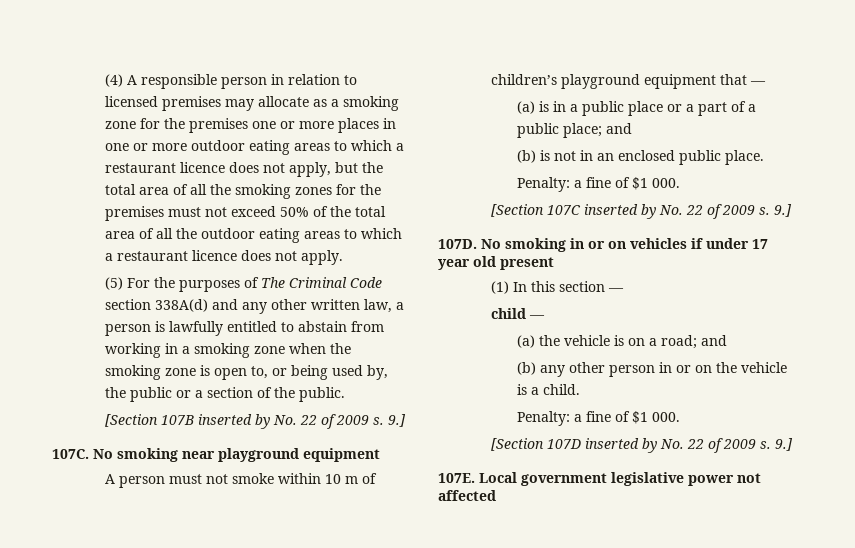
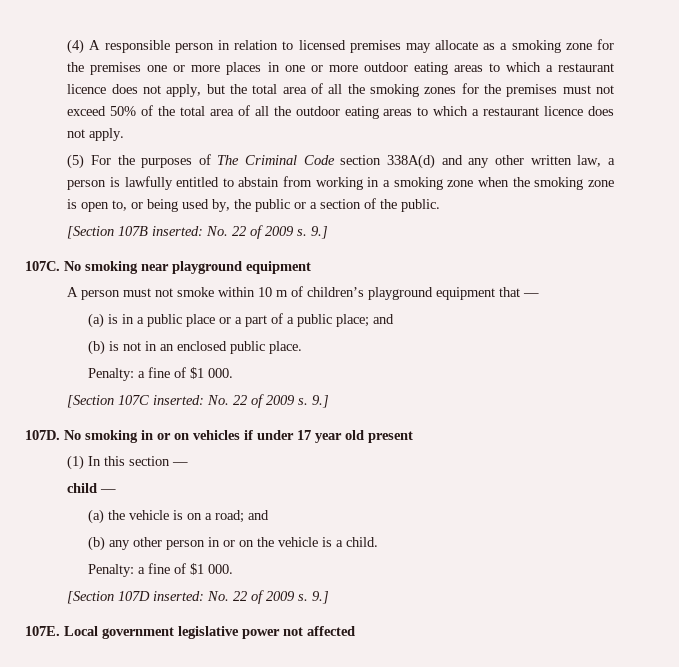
- [Section 107B inserted by No. 22 of 2009 s.
+ [Section 107B inserted: No. 22 of 2009 s.
- [Section 107C inserted by No. 22 of 2009 s.
+ [Section 107C inserted: No. 22 of 2009 s.
- [Section 107D inserted by No. 22 of 2009 s.
+ [Section 107D inserted: No. 22 of 2009 s.

